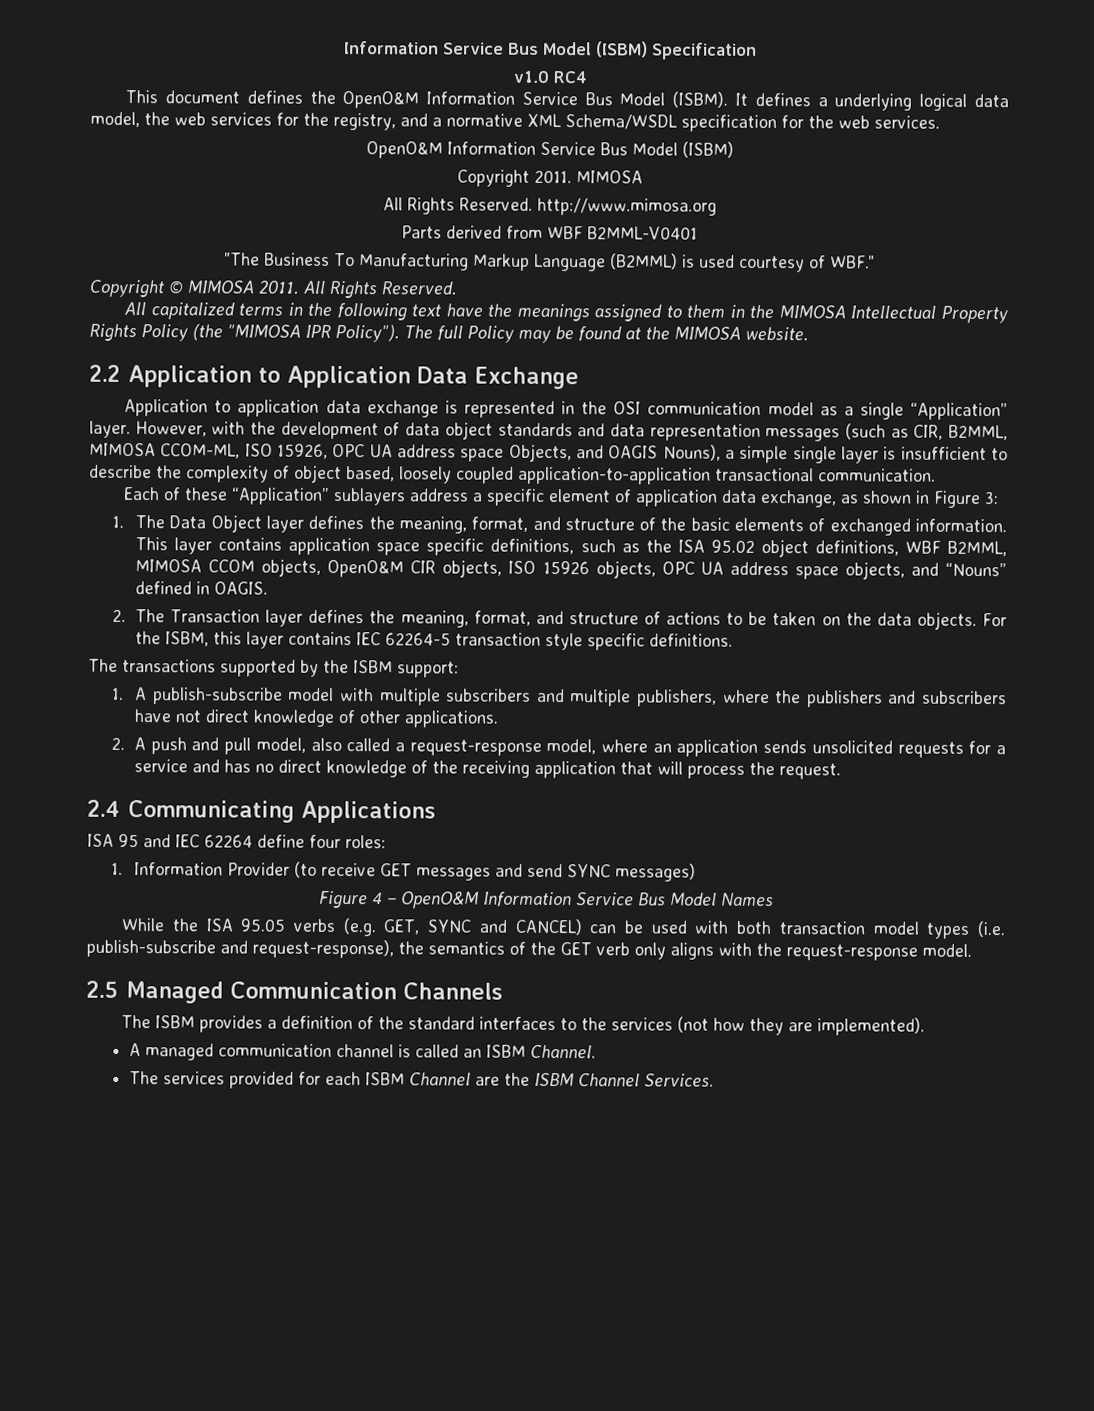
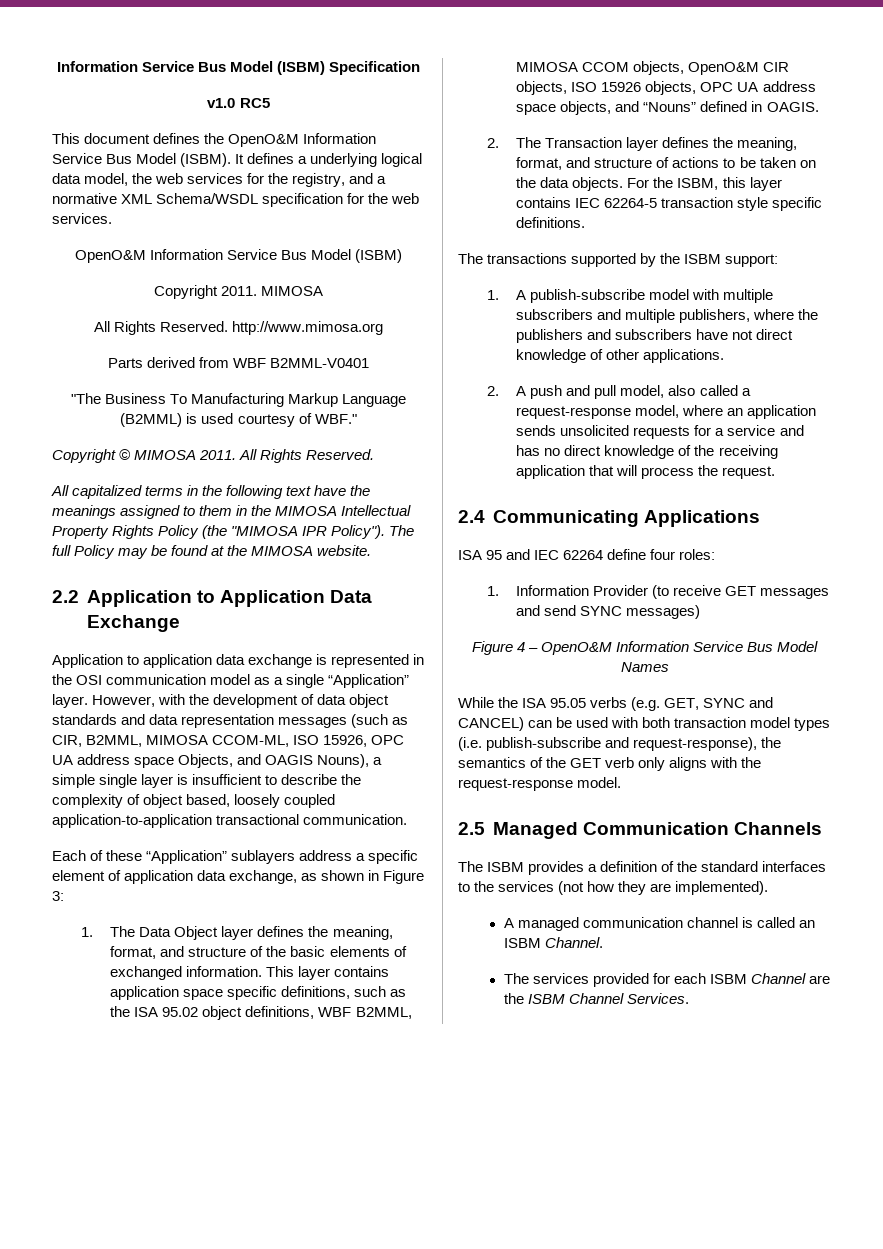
- v1.0 RC4
+ v1.0 RC5

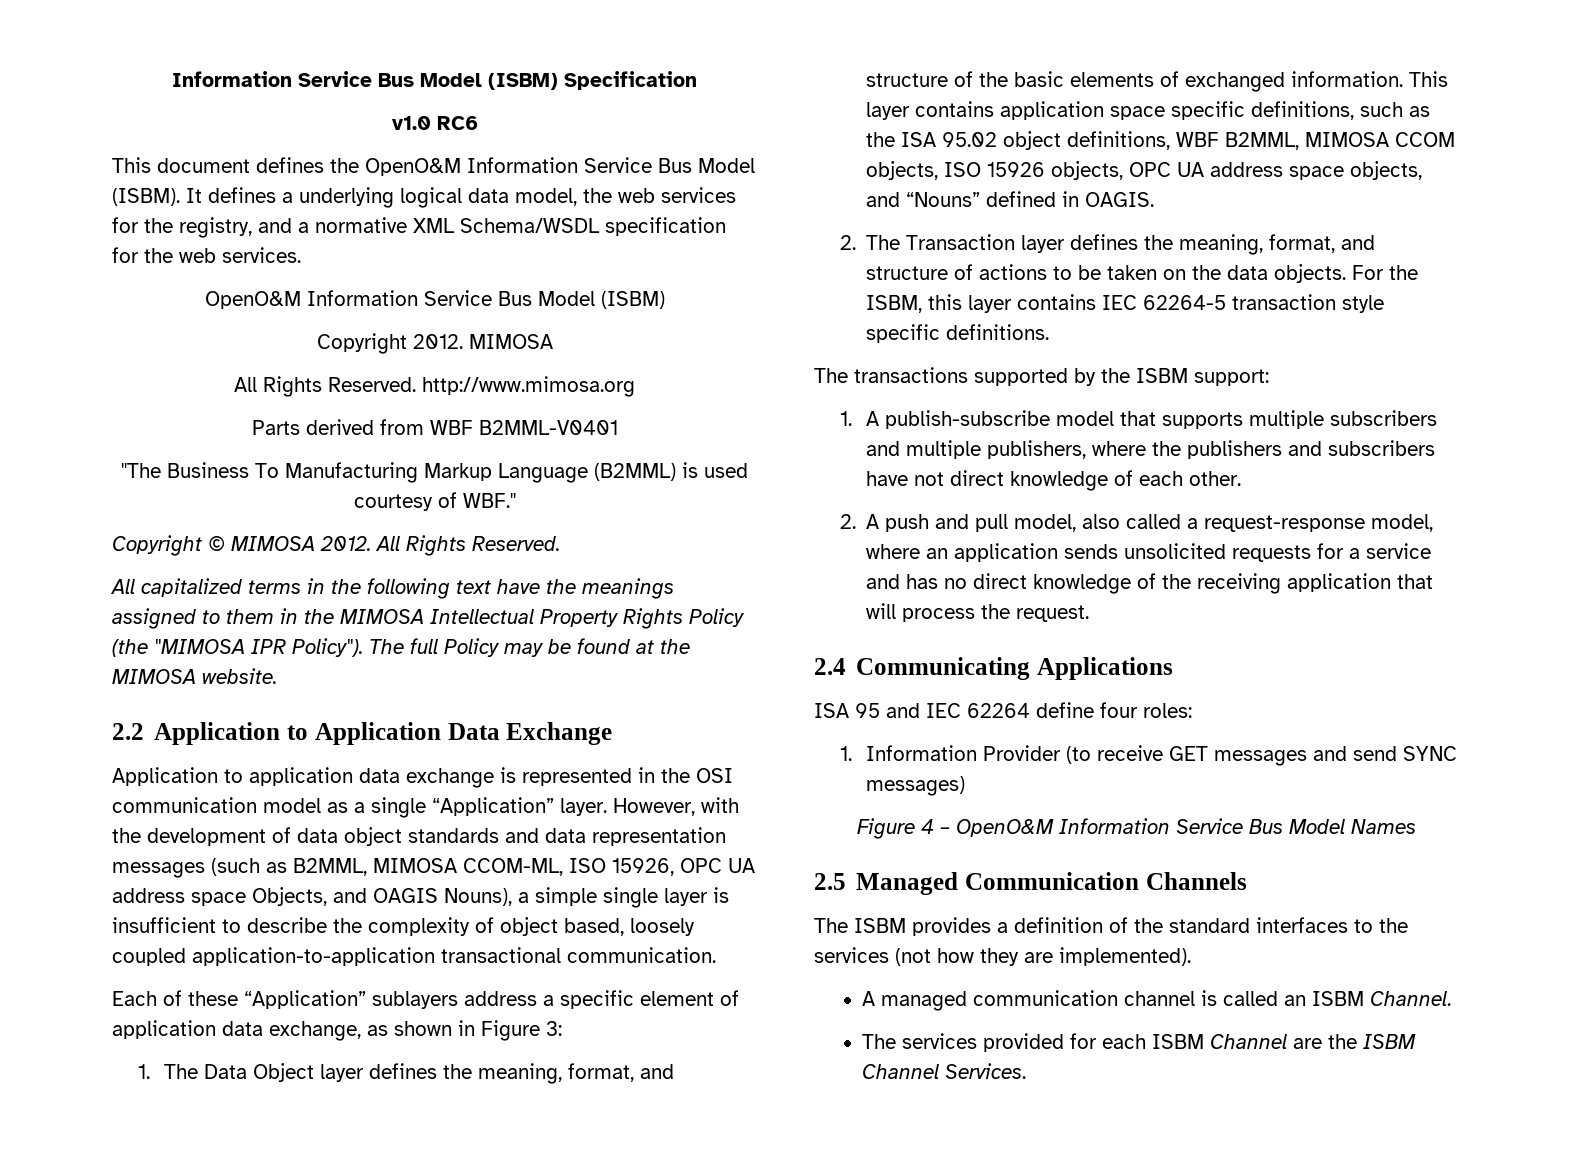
- v1.0 RC5
+ v1.0 RC6
- Copyright 2011.
+ Copyright 2012.
- Copyright © MIMOSA 2011.
+ Copyright © MIMOSA 2012.
- However, with the development of data object standards and data representation messages (such as CIR, B2MML, MIMOSA CCOM-ML, ISO 15926, OPC UA address space Objects, and OAGIS Nouns), a simple single layer is insufficient to describe the complexity of object based, loosely coupled application-to-application transactional communication.
+ However, with the development of data object standards and data representation messages (such as B2MML, MIMOSA CCOM-ML, ISO 15926, OPC UA address space Objects, and OAGIS Nouns), a simple single layer is insufficient to describe the complexity of object based, loosely coupled application-to-application transactional communication.
- This layer contains application space specific definitions, such as the ISA 95.02 object definitions, WBF B2MML, MIMOSA CCOM objects, OpenO&M CIR objects, ISO 15926 objects, OPC UA address space objects, and “Nouns” defined in OAGIS.
+ This layer contains application space specific definitions, such as the ISA 95.02 object definitions, WBF B2MML, MIMOSA CCOM objects, ISO 15926 objects, OPC UA address space objects, and “Nouns” defined in OAGIS.
- 1. A publish-subscribe model with multiple subscribers and multiple publishers, where the publishers and subscribers have not direct knowledge of other applications.
+ 1. A publish-subscribe model that supports multiple subscribers and multiple publishers, where the publishers and subscribers have not direct knowledge of each other.
- While the ISA 95.05 verbs (e.g. GET, SYNC and CANCEL) can be used with both transaction model types (i.e. publish-subscribe and request-response), the semantics of the GET verb only aligns with the request-response model.

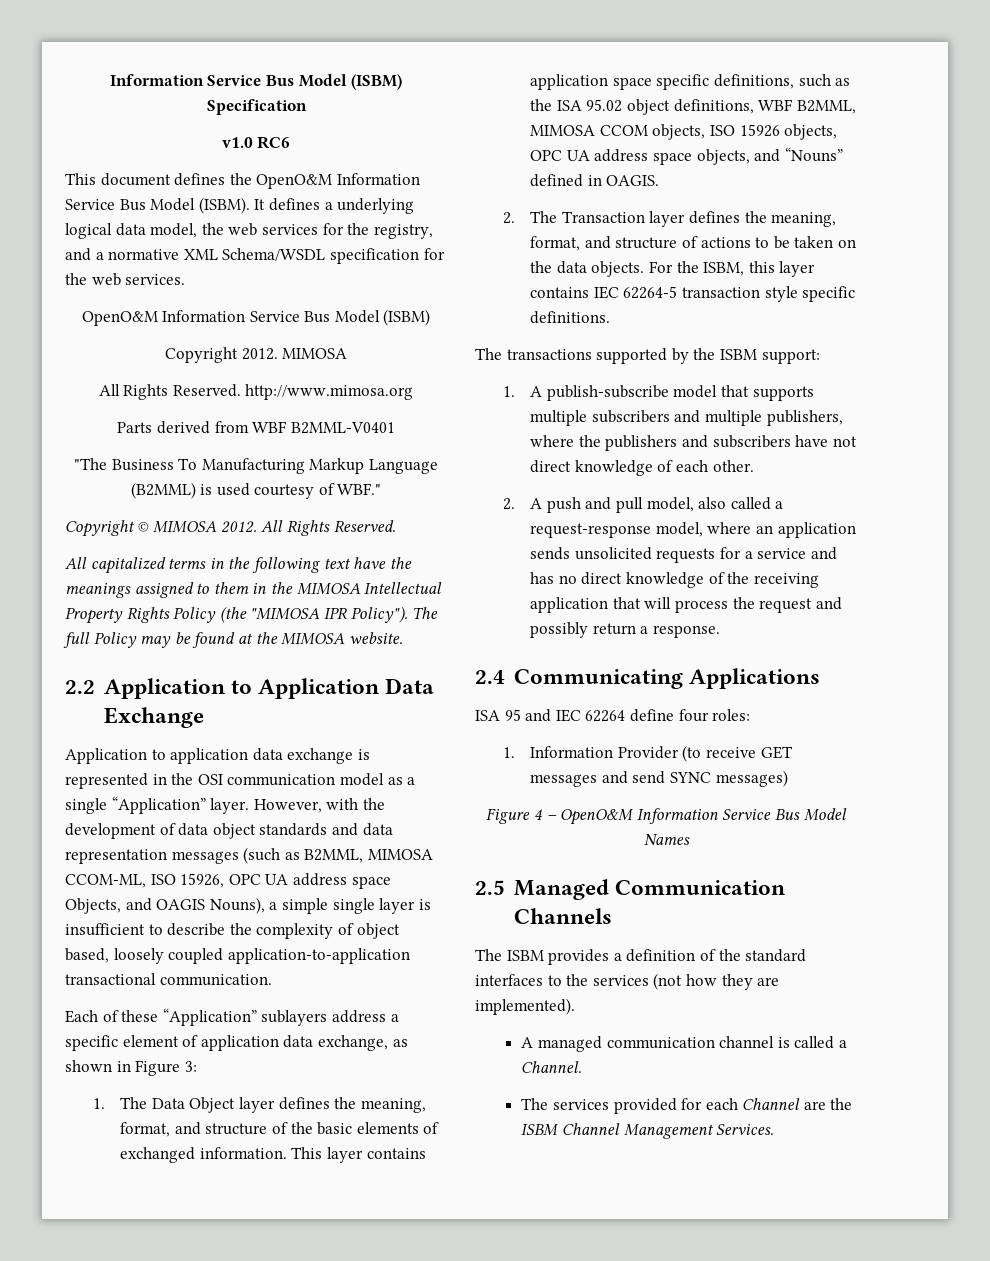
- 2. A push and pull model, also called a request-response model, where an application sends unsolicited requests for a service and has no direct knowledge of the receiving application that will process the request.
+ 2. A push and pull model, also called a request-response model, where an application sends unsolicited requests for a service and has no direct knowledge of the receiving application that will process the request and possibly return a response.
- A managed communication channel is called an ISBM Channel.
+ A managed communication channel is called a Channel.
- The services provided for each ISBM Channel are the ISBM Channel Services.
+ The services provided for each Channel are the ISBM Channel Management Services.

